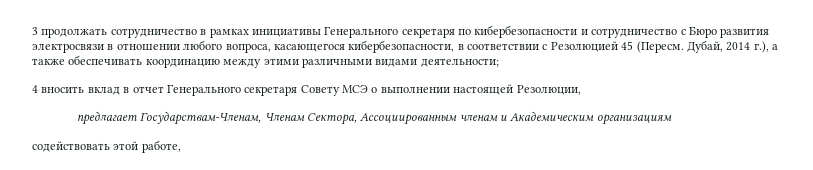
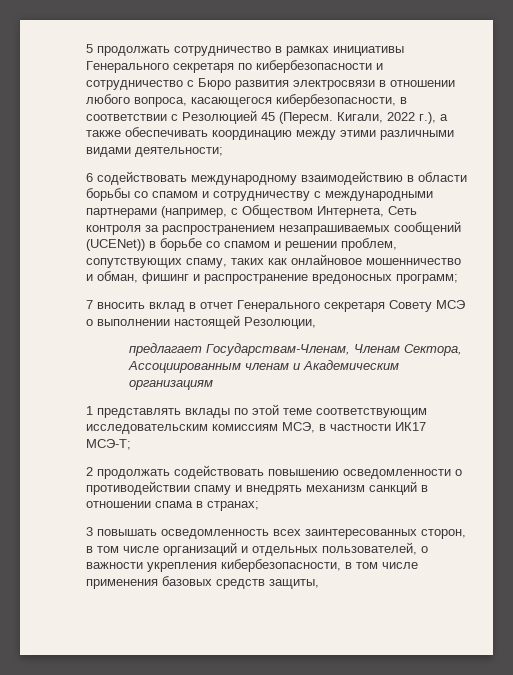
- 3 продолжать сотрудничество в рамках инициативы Генерального секретаря по кибербезопасности и сотрудничество с Бюро развития электросвязи в отношении любого вопроса, касающегося кибербезопасности, в соответствии с Резолюцией 45 (Пересм.
+ 5 продолжать сотрудничество в рамках инициативы Генерального секретаря по кибербезопасности и сотрудничество с Бюро развития электросвязи в отношении любого вопроса, касающегося кибербезопасности, в соответствии с Резолюцией 45 (Пересм.
- Дубай, 2014 г.), а также обеспечивать координацию между этими различными видами деятельности;
+ Кигали, 2022 г.), а также обеспечивать координацию между этими различными видами деятельности;
- 4 вносить вклад в отчет Генерального секретаря Совету МСЭ о выполнении настоящей Резолюции,
+ 6 содействовать международному взаимодействию в области борьбы со спамом и сотрудничеству с международными партнерами (например, с Обществом Интернета, Сеть контроля за распространением незапрашиваемых сообщений (UCENet)) в борьбе со спамом и решении проблем, сопутствующих спаму, таких как онлайновое мошенничество и обман, фишинг и распространение вредоносных программ;
+ 7 вносить вклад в отчет Генерального секретаря Совету МСЭ о выполнении настоящей Резолюции,
- содействовать этой работе,
+ 1 представлять вклады по этой теме соответствующим исследовательским комиссиям МСЭ, в частности ИК17 МСЭ-Т;
+ 2 продолжать содействовать повышению осведомленности о противодействии спаму и внедрять механизм санкций в отношении спама в странах;
+ 3 повышать осведомленность всех заинтересованных сторон, в том числе организаций и отдельных пользователей, о важности укрепления кибербезопасности, в том числе применения базовых средств защиты,

